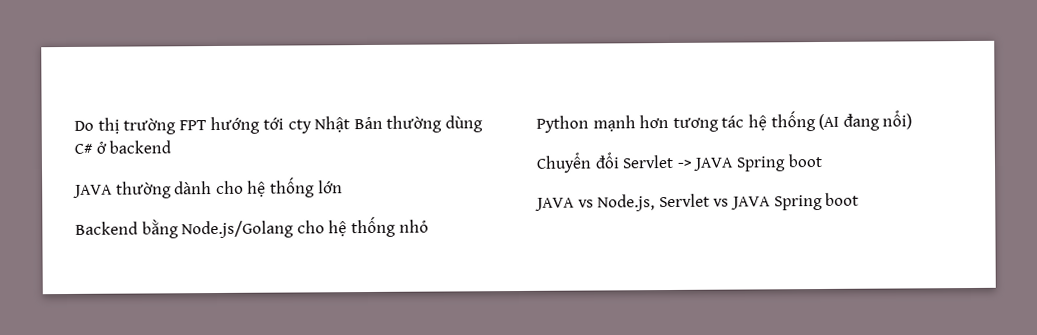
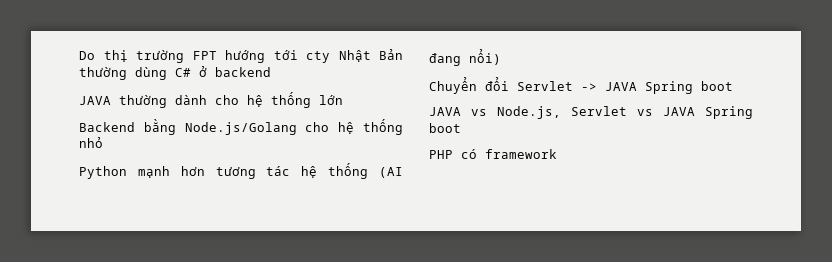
+ PHP có framework

